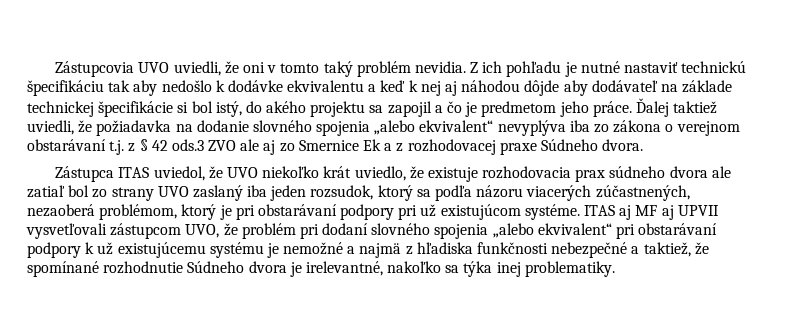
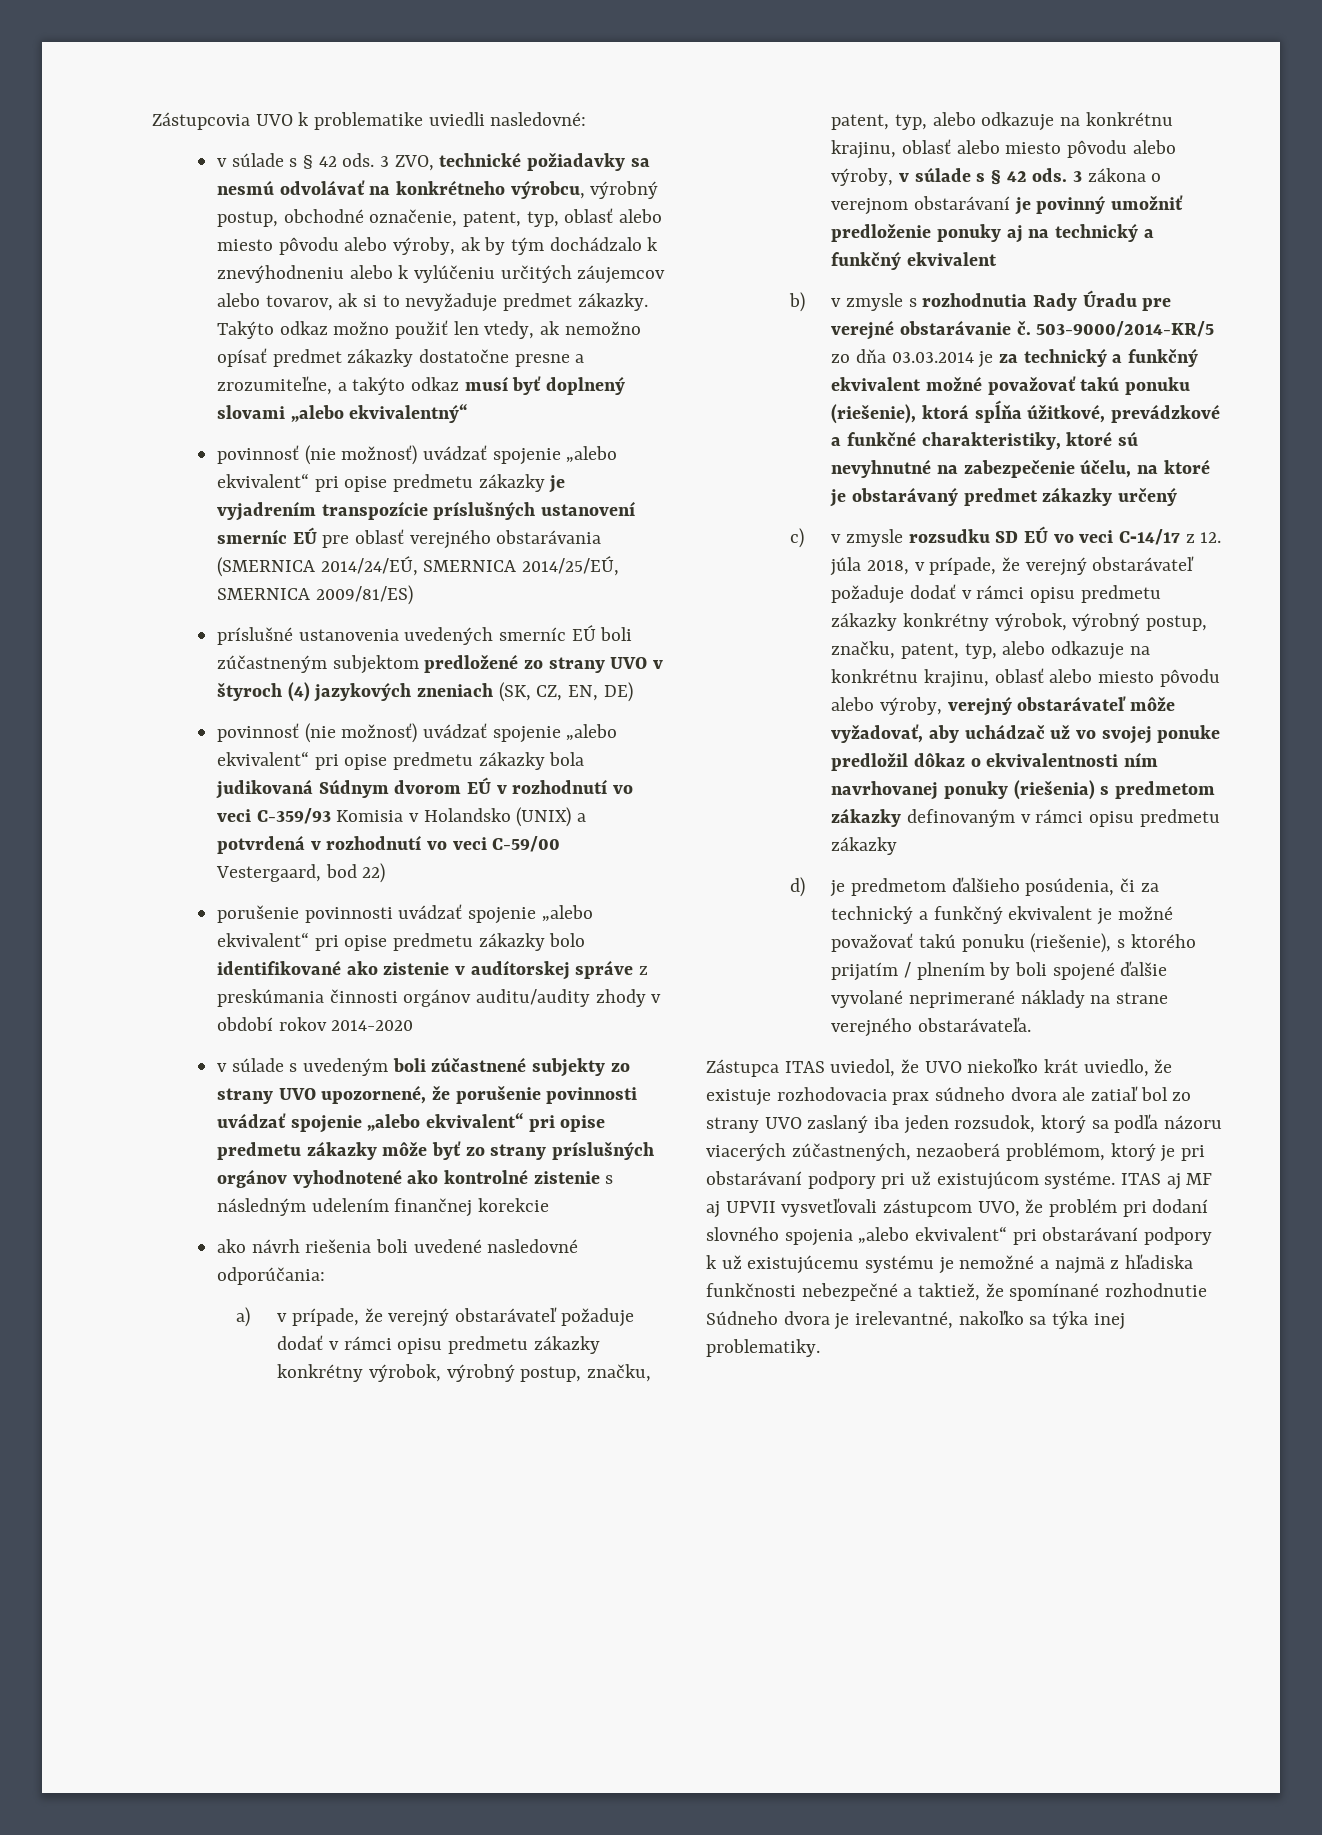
- Zástupcovia UVO uviedli, že oni v tomto taký problém nevidia. Z ich pohľadu je nutné nastaviť technickú špecifikáciu tak aby nedošlo k dodávke ekvivalentu a keď k nej aj náhodou dôjde aby dodávateľ na základe technickej špecifikácie si bol istý, do akého projektu sa zapojil a čo je predmetom jeho práce. Ďalej taktiež uviedli, že požiadavka na dodanie slovného spojenia „alebo ekvivalent“ nevyplýva iba zo zákona o verejnom obstarávaní t.j. z § 42 ods.3 ZVO ale aj zo Smernice Ek a z rozhodovacej praxe Súdneho dvora.
+ Zástupcovia UVO k problematike uviedli nasledovné:
+ v súlade s § 42 ods. 3 ZVO, technické požiadavky sa nesmú odvolávať na konkrétneho výrobcu, výrobný postup, obchodné označenie, patent, typ, oblasť alebo miesto pôvodu alebo výroby, ak by tým dochádzalo k znevýhodneniu alebo k vylúčeniu určitých záujemcov alebo tovarov, ak si to nevyžaduje predmet zákazky. Takýto odkaz možno použiť len vtedy, ak nemožno opísať predmet zákazky dostatočne presne a zrozumiteľne, a takýto odkaz musí byť doplnený slovami „alebo ekvivalentný“
+ povinnosť (nie možnosť) uvádzať spojenie „alebo ekvivalent“ pri opise predmetu zákazky je vyjadrením transpozície príslušných ustanovení smerníc EÚ pre oblasť verejného obstarávania (SMERNICA 2014/24/EÚ, SMERNICA 2014/25/EÚ, SMERNICA 2009/81/ES)
+ príslušné ustanovenia uvedených smerníc EÚ boli zúčastneným subjektom predložené zo strany UVO v štyroch (4) jazykových zneniach (SK, CZ, EN, DE)
+ povinnosť (nie možnosť) uvádzať spojenie „alebo ekvivalent“ pri opise predmetu zákazky bola judikovaná Súdnym dvorom EÚ v rozhodnutí vo veci C-359/93 Komisia v Holandsko (UNIX) a potvrdená v rozhodnutí vo veci C-59/00 Vestergaard, bod 22)
+ porušenie povinnosti uvádzať spojenie „alebo ekvivalent“ pri opise predmetu zákazky bolo identifikované ako zistenie v audítorskej správe z preskúmania činnosti orgánov auditu/audity zhody v období rokov 2014-2020
+ v súlade s uvedeným boli zúčastnené subjekty zo strany UVO upozornené, že porušenie povinnosti uvádzať spojenie „alebo ekvivalent“ pri opise predmetu zákazky môže byť zo strany príslušných orgánov vyhodnotené ako kontrolné zistenie s následným udelením finančnej korekcie
+ ako návrh riešenia boli uvedené nasledovné odporúčania:
+ a) v prípade, že verejný obstarávateľ požaduje dodať v rámci opisu predmetu zákazky konkrétny výrobok, výrobný postup, značku, patent, typ, alebo odkazuje na konkrétnu krajinu, oblasť alebo miesto pôvodu alebo výroby, v súlade s § 42 ods. 3 zákona o verejnom obstarávaní je povinný umožniť predloženie ponuky aj na technický a funkčný ekvivalent
+ b) v zmysle s rozhodnutia Rady Úradu pre verejné obstarávanie č. 503-9000/2014-KR/5 zo dňa 03.03.2014 je za technický a funkčný ekvivalent možné považovať takú ponuku (riešenie), ktorá spĺňa úžitkové, prevádzkové a funkčné charakteristiky, ktoré sú nevyhnutné na zabezpečenie účelu, na ktoré je obstarávaný predmet zákazky určený
+ c) v zmysle rozsudku SD EÚ vo veci C‑14/17 z 12. júla 2018, v prípade, že verejný obstarávateľ požaduje dodať v rámci opisu predmetu zákazky konkrétny výrobok, výrobný postup, značku, patent, typ, alebo odkazuje na konkrétnu krajinu, oblasť alebo miesto pôvodu alebo výroby, verejný obstarávateľ môže vyžadovať, aby uchádzač už vo svojej ponuke predložil dôkaz o ekvivalentnosti ním navrhovanej ponuky (riešenia) s predmetom zákazky definovaným v rámci opisu predmetu zákazky
+ d) je predmetom ďalšieho posúdenia, či za technický a funkčný ekvivalent je možné považovať takú ponuku (riešenie), s ktorého prijatím / plnením by boli spojené ďalšie vyvolané neprimerané náklady na strane verejného obstarávateľa.

